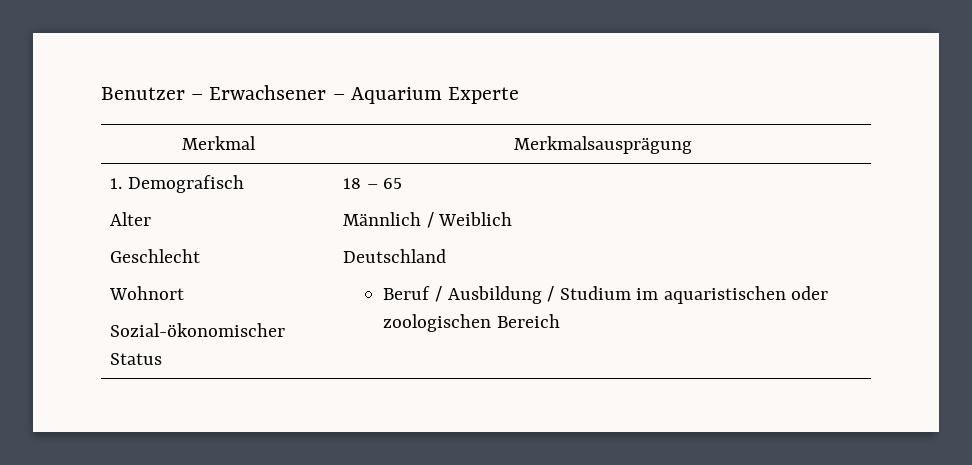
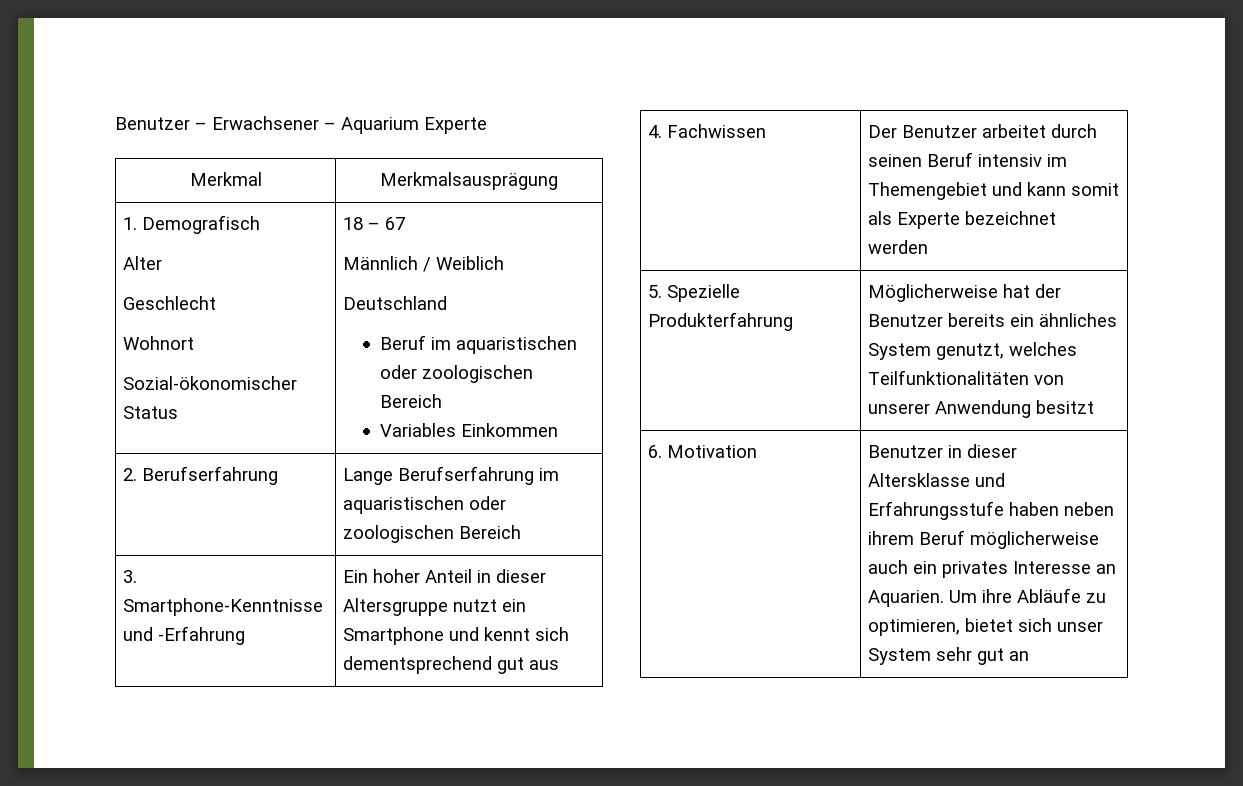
  1. Demografisch
  Alter
  Geschlecht
  Wohnort
- Sozial-ökonomischer Status | 18 – 65
+ Sozial-ökonomischer Status | 18 – 67
  Männlich / Weiblich
  Deutschland
- Beruf / Ausbildung / Studium im aquaristischen oder zoologischen Bereich
+ Beruf im aquaristischen oder zoologischen Bereich
+ Variables Einkommen
+ 2. Berufserfahrung | Lange Berufserfahrung im aquaristischen oder zoologischen Bereich
+ 3. Smartphone-Kenntnisse und -Erfahrung | Ein hoher Anteil in dieser Altersgruppe nutzt ein Smartphone und kennt sich dementsprechend gut aus
+ 4. Fachwissen | Der Benutzer arbeitet durch seinen Beruf intensiv im Themengebiet und kann somit als Experte bezeichnet werden
+ 5. Spezielle Produkterfahrung | Möglicherweise hat der Benutzer bereits ein ähnliches System genutzt, welches Teilfunktionalitäten von unserer Anwendung besitzt
+ 6. Motivation | Benutzer in dieser Altersklasse und Erfahrungsstufe haben neben ihrem Beruf möglicherweise auch ein privates Interesse an Aquarien. Um ihre Abläufe zu optimieren, bietet sich unser System sehr gut an

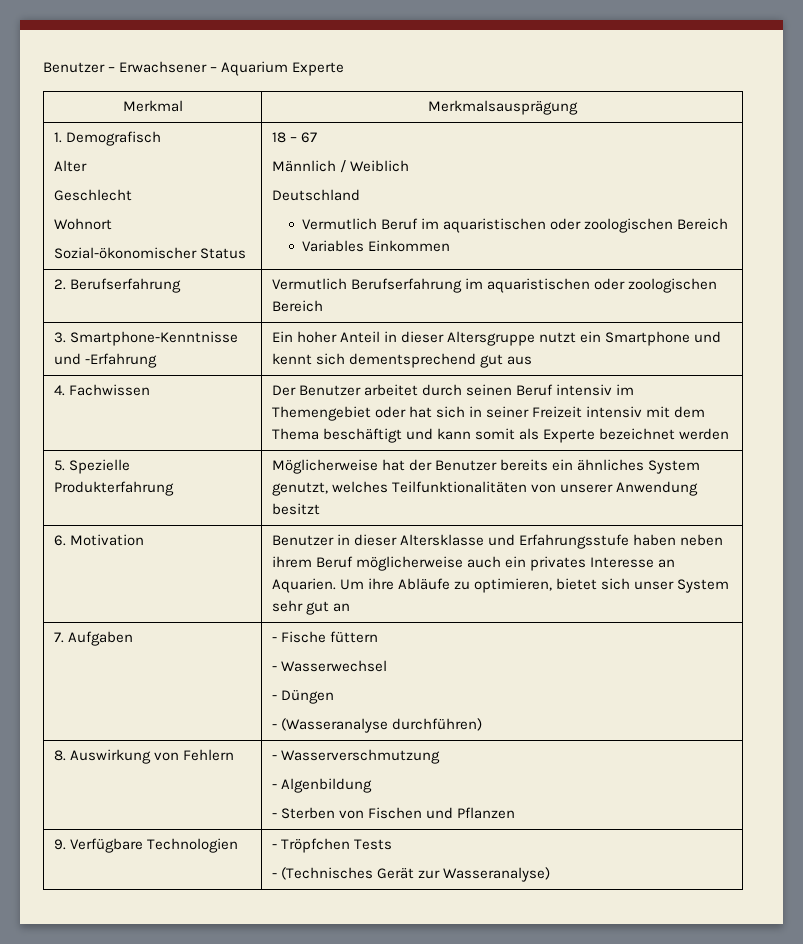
  1. Demografisch
  Alter
  Geschlecht
  Wohnort
  Sozial-ökonomischer Status | 18 – 67
  Männlich / Weiblich
  Deutschland
- Beruf im aquaristischen oder zoologischen Bereich
+ Vermutlich Beruf im aquaristischen oder zoologischen Bereich
- 2. Berufserfahrung | Lange Berufserfahrung im aquaristischen oder zoologischen Bereich
+ 2. Berufserfahrung | Vermutlich Berufserfahrung im aquaristischen oder zoologischen Bereich
- 4. Fachwissen | Der Benutzer arbeitet durch seinen Beruf intensiv im Themengebiet und kann somit als Experte bezeichnet werden
+ 4. Fachwissen | Der Benutzer arbeitet durch seinen Beruf intensiv im Themengebiet oder hat sich in seiner Freizeit intensiv mit dem Thema beschäftigt und kann somit als Experte bezeichnet werden
+ 7. Aufgaben | - Fische füttern
+ - Wasserwechsel
+ - Düngen
+ - (Wasseranalyse durchführen)
+ 8. Auswirkung von Fehlern | - Wasserverschmutzung
+ - Algenbildung
+ - Sterben von Fischen und Pflanzen
+ 9. Verfügbare Technologien | - Tröpfchen Tests
+ - (Technisches Gerät zur Wasseranalyse)

